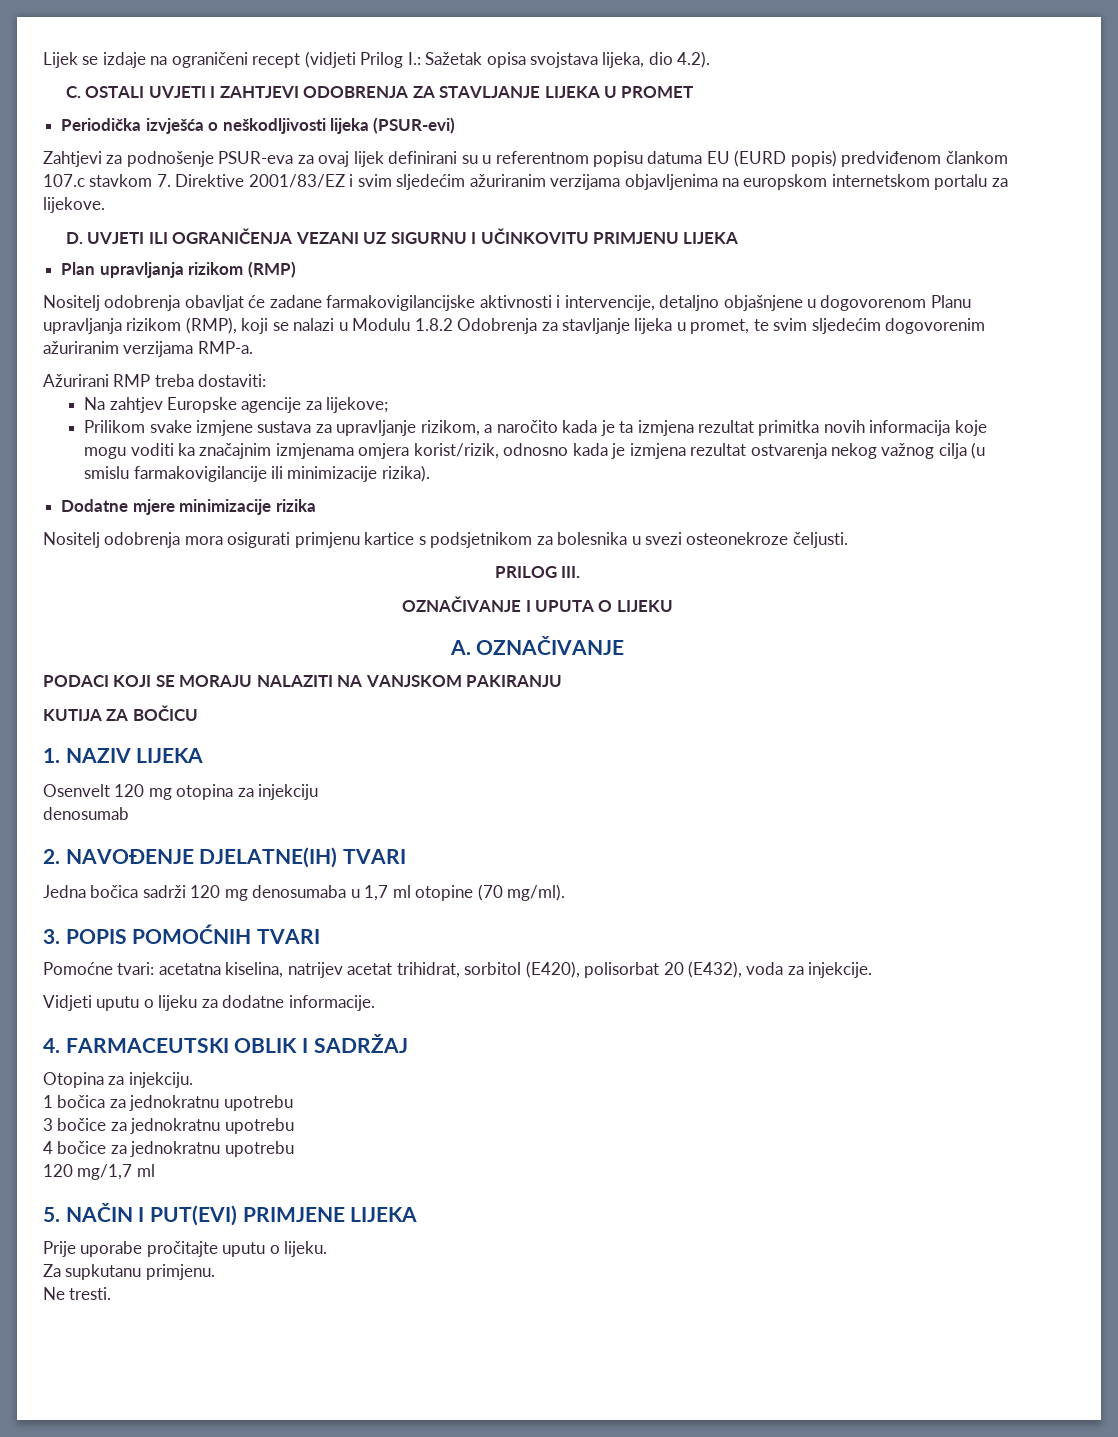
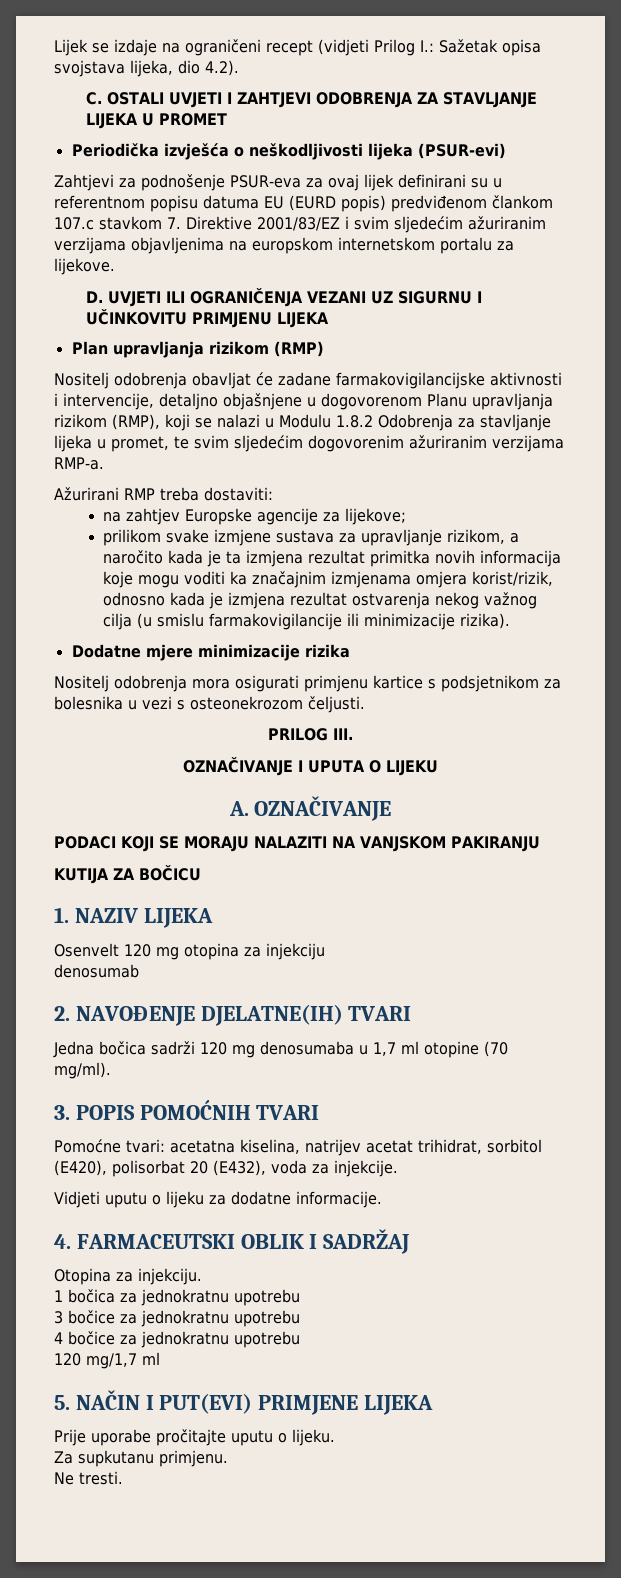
- Na zahtjev Europske agencije za lijekove;
+ na zahtjev Europske agencije za lijekove;
- Prilikom svake izmjene sustava za upravljanje rizikom, a naročito kada je ta izmjena rezultat primitka novih informacija koje mogu voditi ka značajnim izmjenama omjera korist/rizik, odnosno kada je izmjena rezultat ostvarenja nekog važnog cilja (u smislu farmakovigilancije ili minimizacije rizika).
+ prilikom svake izmjene sustava za upravljanje rizikom, a naročito kada je ta izmjena rezultat primitka novih informacija koje mogu voditi ka značajnim izmjenama omjera korist/rizik, odnosno kada je izmjena rezultat ostvarenja nekog važnog cilja (u smislu farmakovigilancije ili minimizacije rizika).
- Nositelj odobrenja mora osigurati primjenu kartice s podsjetnikom za bolesnika u svezi osteonekroze čeljusti.
+ Nositelj odobrenja mora osigurati primjenu kartice s podsjetnikom za bolesnika u vezi s osteonekrozom čeljusti.

